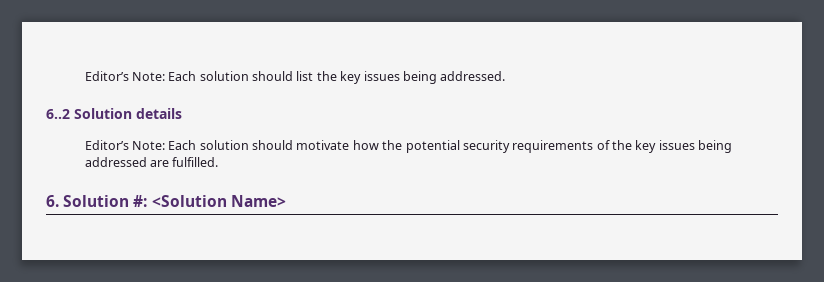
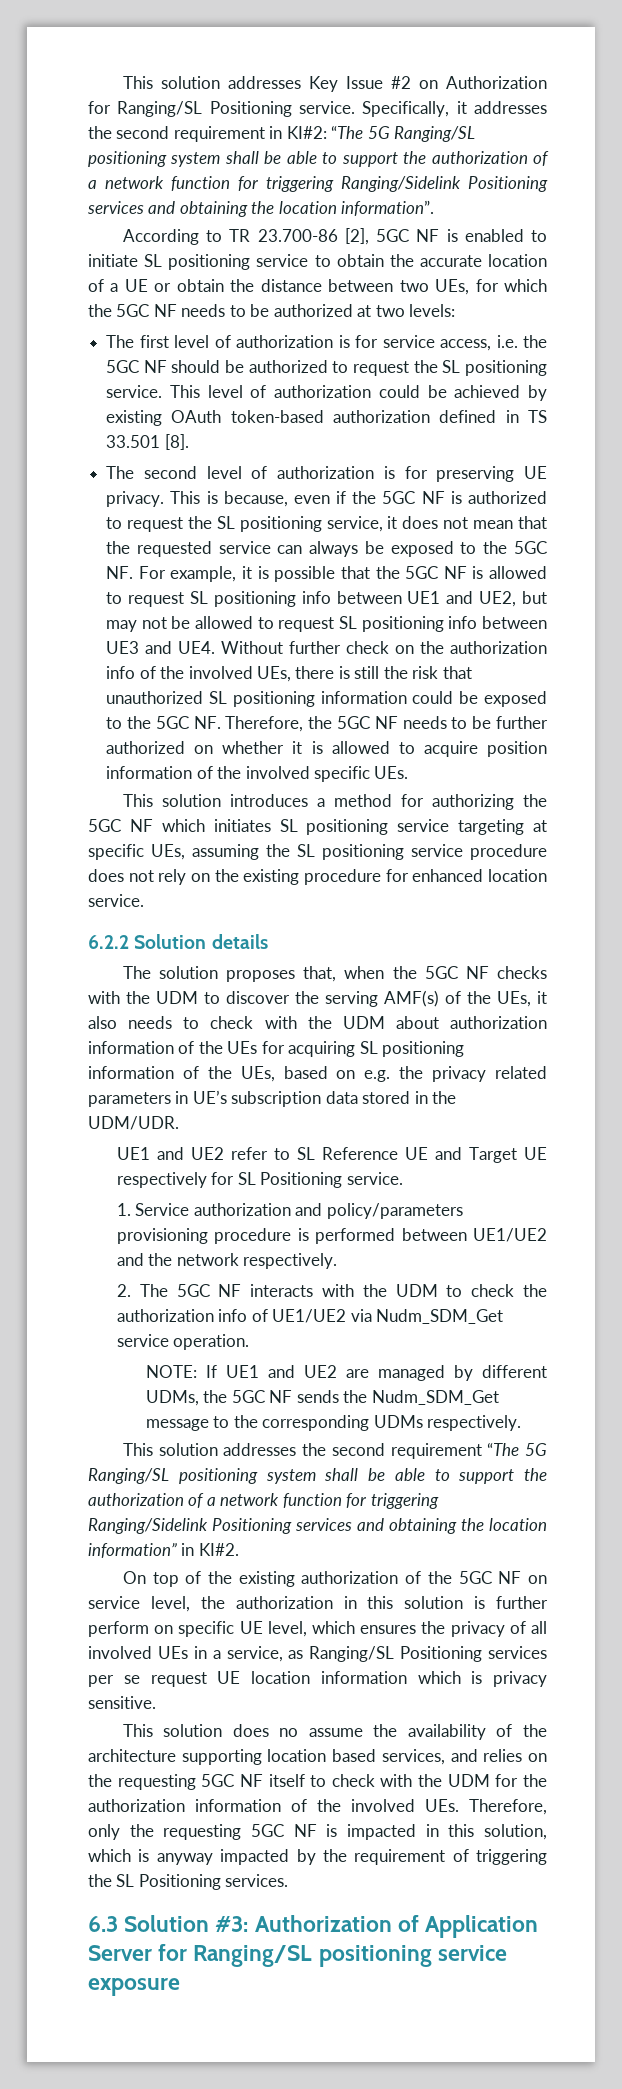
- Editor’s Note: Each solution should list the key issues being addressed.
- 6..2 Solution details
- Editor’s Note: Each solution should motivate how the potential security requirements of the key issues being addressed are fulfilled.
- 6. Solution #: <Solution Name>
+ This solution addresses Key Issue #2 on Authorization for Ranging/SL Positioning service. Specifically, it addresses the second requirement in KI#2: “The 5G Ranging/SL positioning system shall be able to support the authorization of a network function for triggering Ranging/Sidelink Positioning services and obtaining the location information”.
+ According to TR 23.700-86 [2], 5GC NF is enabled to initiate SL positioning service to obtain the accurate location of a UE or obtain the distance between two UEs, for which the 5GC NF needs to be authorized at two levels:
+ The first level of authorization is for service access, i.e. the 5GC NF should be authorized to request the SL positioning service. This level of authorization could be achieved by existing OAuth token-based authorization defined in TS 33.501 [8].
+ The second level of authorization is for preserving UE privacy. This is because, even if the 5GC NF is authorized to request the SL positioning service, it does not mean that the requested service can always be exposed to the 5GC NF. For example, it is possible that the 5GC NF is allowed to request SL positioning info between UE1 and UE2, but may not be allowed to request SL positioning info between UE3 and UE4. Without further check on the authorization info of the involved UEs, there is still the risk that unauthorized SL positioning information could be exposed to the 5GC NF. Therefore, the 5GC NF needs to be further authorized on whether it is allowed to acquire position information of the involved specific UEs.
+ This solution introduces a method for authorizing the 5GC NF which initiates SL positioning service targeting at specific UEs, assuming the SL positioning service procedure does not rely on the existing procedure for enhanced location service.
+ 6.2.2 Solution details
+ The solution proposes that, when the 5GC NF checks with the UDM to discover the serving AMF(s) of the UEs, it also needs to check with the UDM about authorization information of the UEs for acquiring SL positioning information of the UEs, based on e.g. the privacy related parameters in UE’s subscription data stored in the UDM/UDR.
+ UE1 and UE2 refer to SL Reference UE and Target UE respectively for SL Positioning service.
+ 1. Service authorization and policy/parameters provisioning procedure is performed between UE1/UE2 and the network respectively.
+ 2. The 5GC NF interacts with the UDM to check the authorization info of UE1/UE2 via Nudm_SDM_Get service operation.
+ NOTE: If UE1 and UE2 are managed by different UDMs, the 5GC NF sends the Nudm_SDM_Get message to the corresponding UDMs respectively.
+ This solution addresses the second requirement “The 5G Ranging/SL positioning system shall be able to support the authorization of a network function for triggering Ranging/Sidelink Positioning services and obtaining the location information” in KI#2.
+ On top of the existing authorization of the 5GC NF on service level, the authorization in this solution is further perform on specific UE level, which ensures the privacy of all involved UEs in a service, as Ranging/SL Positioning services per se request UE location information which is privacy sensitive.
+ This solution does no assume the availability of the architecture supporting location based services, and relies on the requesting 5GC NF itself to check with the UDM for the authorization information of the involved UEs. Therefore, only the requesting 5GC NF is impacted in this solution, which is anyway impacted by the requirement of triggering the SL Positioning services.
+ 6.3 Solution #3: Authorization of Application Server for Ranging/SL positioning service exposure

